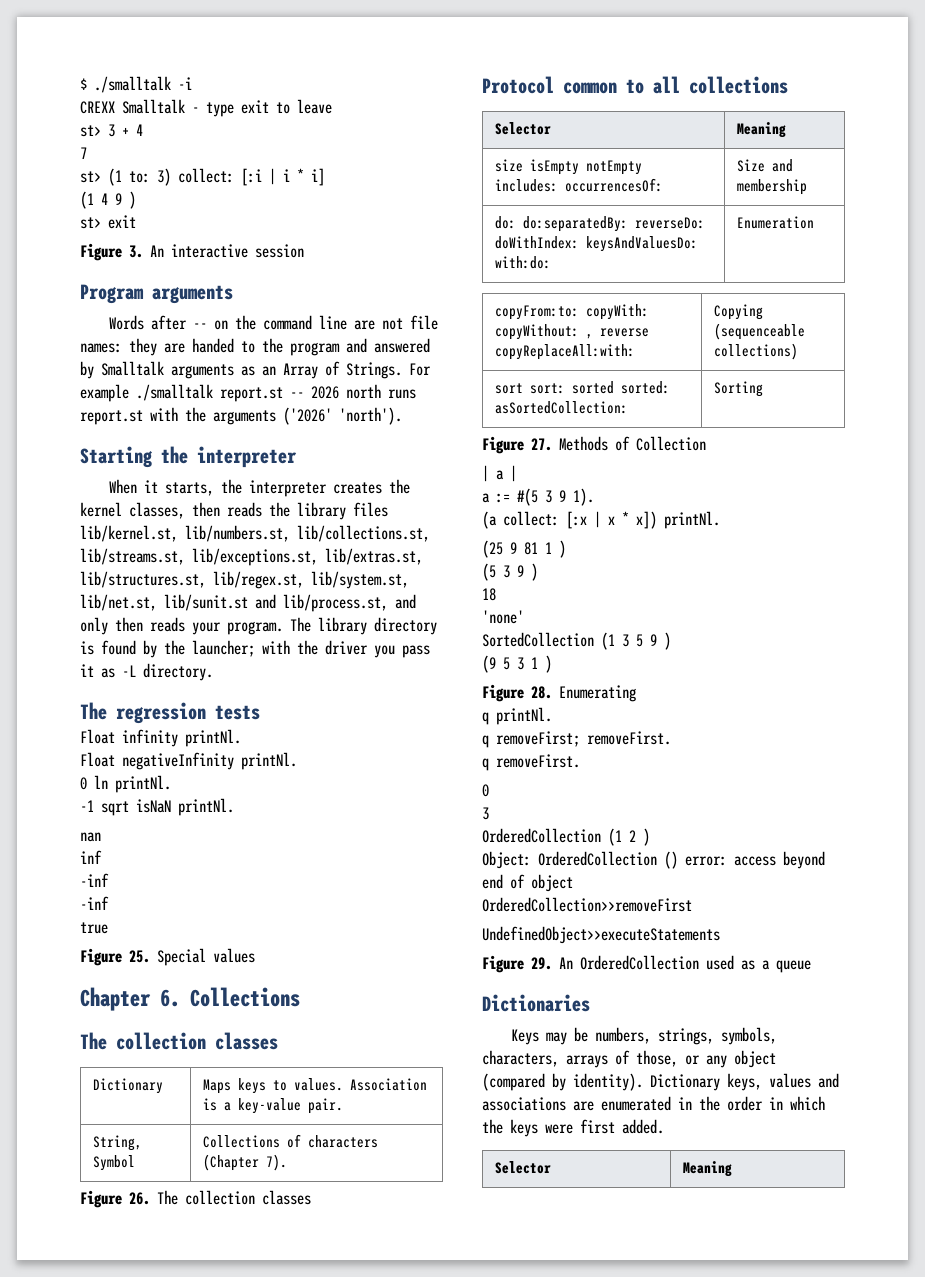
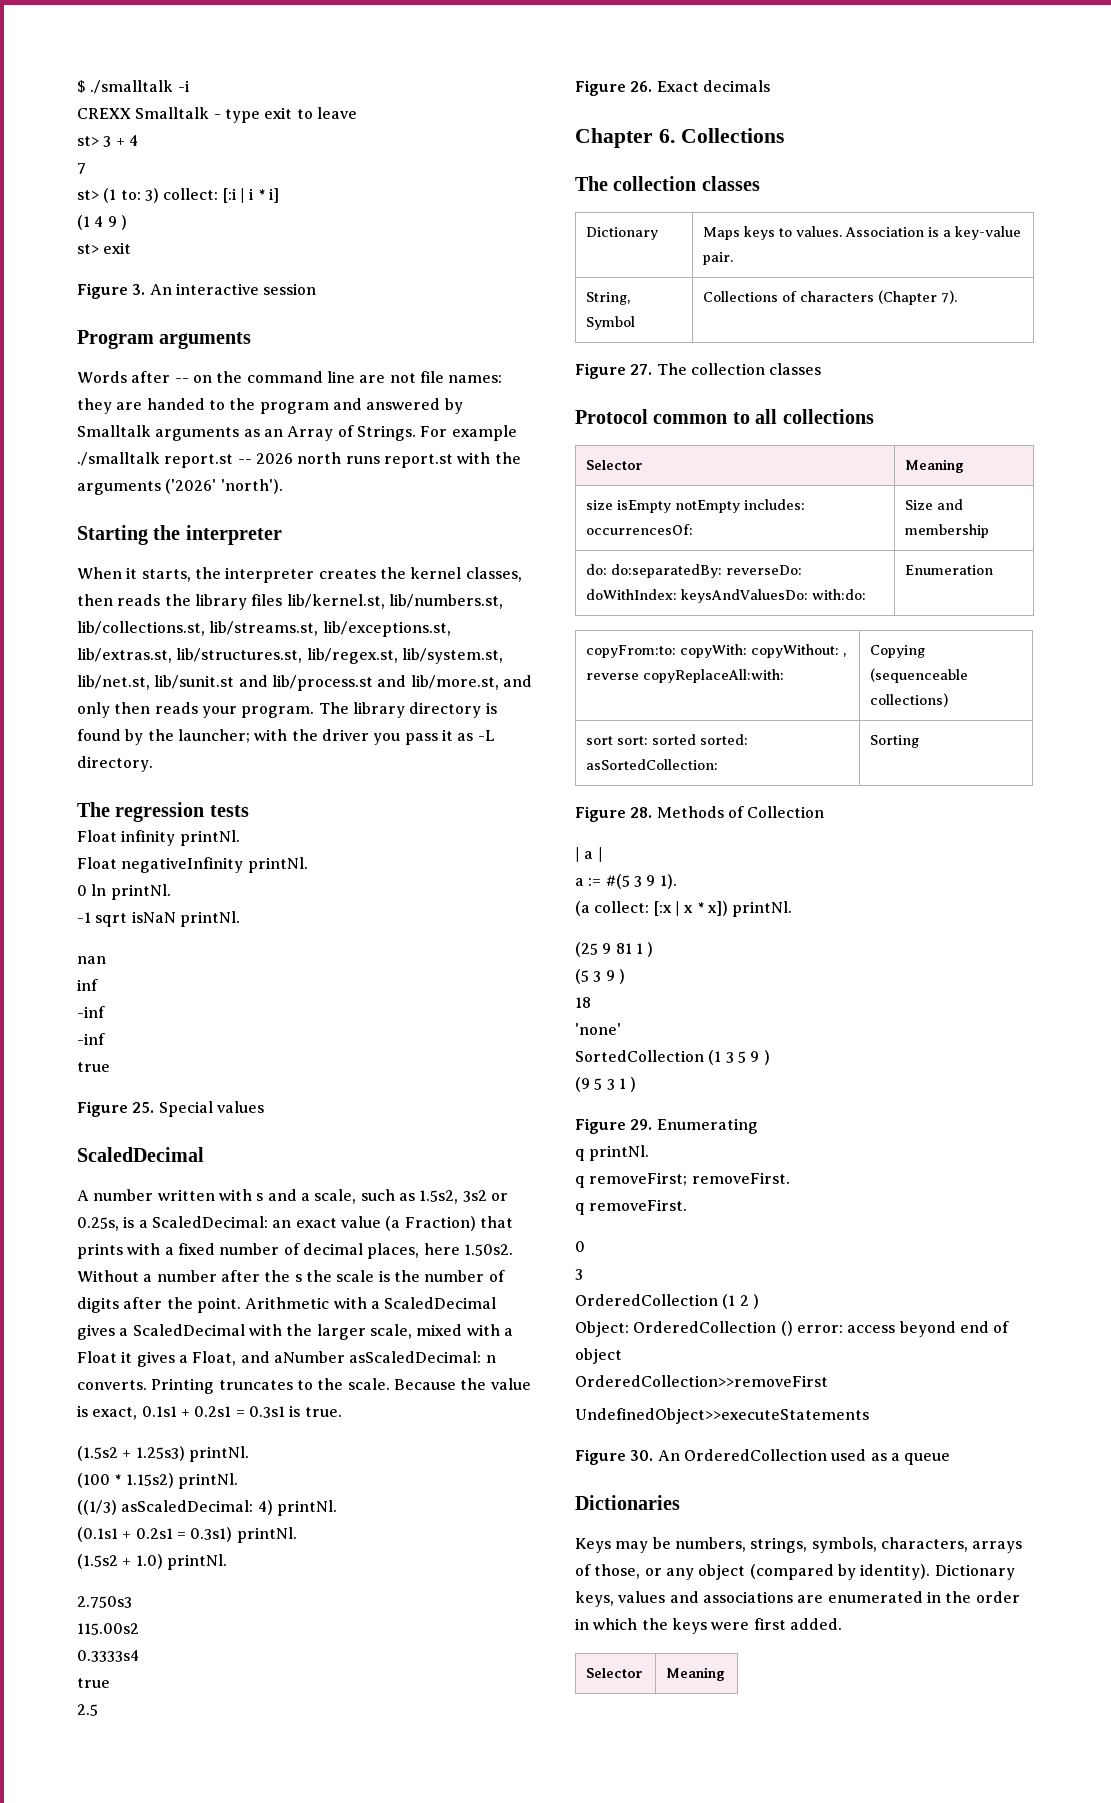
- When it starts, the interpreter creates the kernel classes, then reads the library files lib/kernel.st, lib/numbers.st, lib/collections.st, lib/streams.st, lib/exceptions.st, lib/extras.st, lib/structures.st, lib/regex.st, lib/system.st, lib/net.st, lib/sunit.st and lib/process.st, and only then reads your program.
+ When it starts, the interpreter creates the kernel classes, then reads the library files lib/kernel.st, lib/numbers.st, lib/collections.st, lib/streams.st, lib/exceptions.st, lib/extras.st, lib/structures.st, lib/regex.st, lib/system.st, lib/net.st, lib/sunit.st and lib/process.st and lib/more.st, and only then reads your program.
  Figure 25. Special values
+ ScaledDecimal
+ A number written with s and a scale, such as 1.5s2, 3s2 or 0.25s, is a ScaledDecimal: an exact value (a Fraction) that prints with a fixed number of decimal places, here 1.50s2. Without a number after the s the scale is the number of digits after the point. Arithmetic with a ScaledDecimal gives a ScaledDecimal with the larger scale, mixed with a Float it gives a Float, and aNumber asScaledDecimal: n converts. Printing truncates to the scale. Because the value is exact, 0.1s1 + 0.2s1 = 0.3s1 is true.
+ (1.5s2 + 1.25s3) printNl.
+ (100 * 1.15s2) printNl.
+ ((1/3) asScaledDecimal: 4) printNl.
+ (0.1s1 + 0.2s1 = 0.3s1) printNl.
+ (1.5s2 + 1.0) printNl.
+ 2.750s3
+ 115.00s2
+ 0.3333s4
+ true
+ 2.5
+ Figure 26. Exact decimals
- Figure 26. The collection classes
+ Figure 27. The collection classes
- Figure 27. Methods of Collection
+ Figure 28. Methods of Collection
- Figure 28. Enumerating
+ Figure 29. Enumerating
- Figure 29. An OrderedCollection used as a queue
+ Figure 30. An OrderedCollection used as a queue

